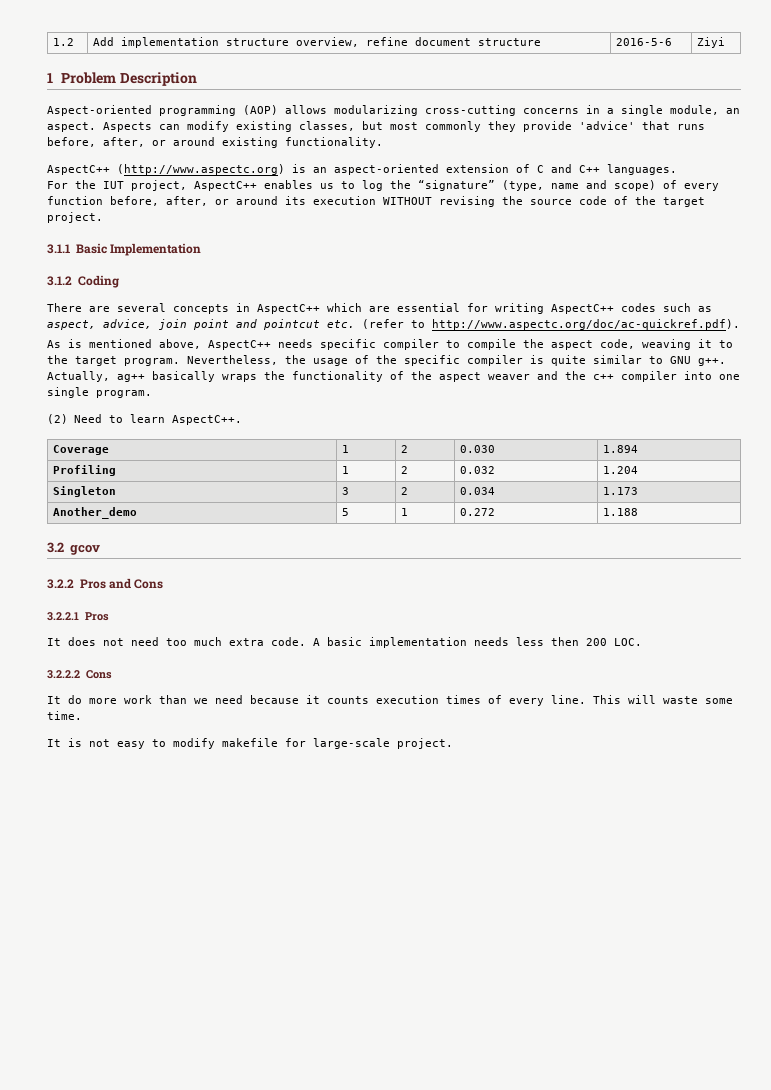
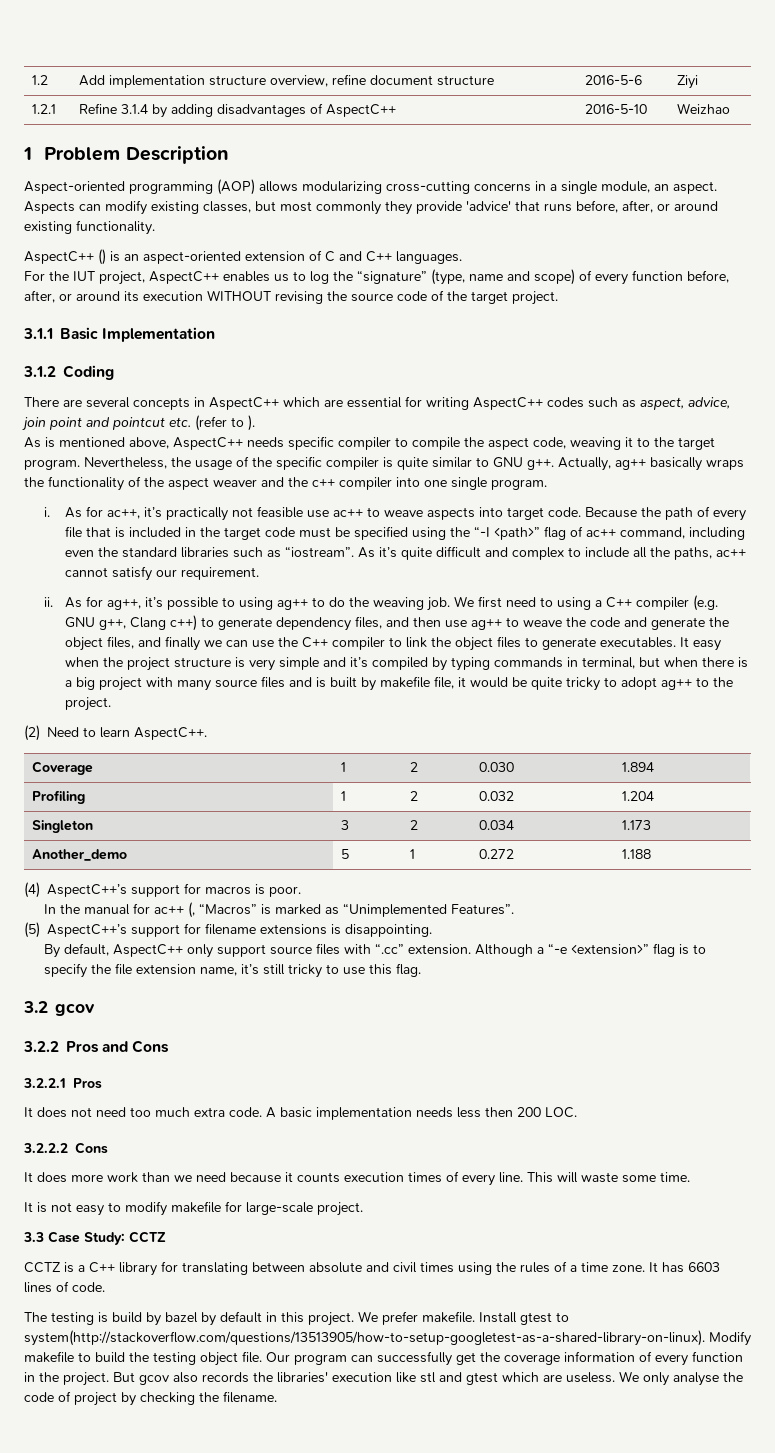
+ 1.2.1 | Refine 3.1.4 by adding disadvantages of AspectC++ | 2016-5-10 | Weizhao
- AspectC++ (http://www.aspectc.org) is an aspect-oriented extension of C and C++ languages.
+ AspectC++ () is an aspect-oriented extension of C and C++ languages.
- There are several concepts in AspectC++ which are essential for writing AspectC++ codes such as aspect, advice, join point and pointcut etc. (refer to http://www.aspectc.org/doc/ac-quickref.pdf).
+ There are several concepts in AspectC++ which are essential for writing AspectC++ codes such as aspect, advice, join point and pointcut etc. (refer to ).
+ i. As for ac++, it’s practically not feasible use ac++ to weave aspects into target code. Because the path of every file that is included in the target code must be specified using the “-I <path>” flag of ac++ command, including even the standard libraries such as “iostream”. As it’s quite difficult and complex to include all the paths, ac++ cannot satisfy our requirement.
+ ii. As for ag++, it’s possible to using ag++ to do the weaving job. We first need to using a C++ compiler (e.g. GNU g++, Clang c++) to generate dependency files, and then use ag++ to weave the code and generate the object files, and finally we can use the C++ compiler to link the object files to generate executables. It easy when the project structure is very simple and it’s compiled by typing commands in terminal, but when there is a big project with many source files and is built by makefile file, it would be quite tricky to adopt ag++ to the project.
+ (4) AspectC++’s support for macros is poor.
+ In the manual for ac++ (, “Macros” is marked as “Unimplemented Features”.
+ (5) AspectC++’s support for filename extensions is disappointing.
+ By default, AspectC++ only support source files with “.cc” extension. Although a “-e <extension>” flag is to specify the file extension name, it’s still tricky to use this flag.
- It do more work than we need because it counts execution times of every line.
+ It does more work than we need because it counts execution times of every line.
+ 3.3 Case Study: CCTZ
+ CCTZ is a C++ library for translating between absolute and civil times using the rules of a time zone. It has 6603 lines of code.
+ The testing is build by bazel by default in this project. We prefer makefile. Install gtest to system(http://stackoverflow.com/questions/13513905/how-to-setup-googletest-as-a-shared-library-on-linux). Modify makefile to build the testing object file. Our program can successfully get the coverage information of every function in the project. But gcov also records the libraries' execution like stl and gtest which are useless. We only analyse the code of project by checking the filename.

